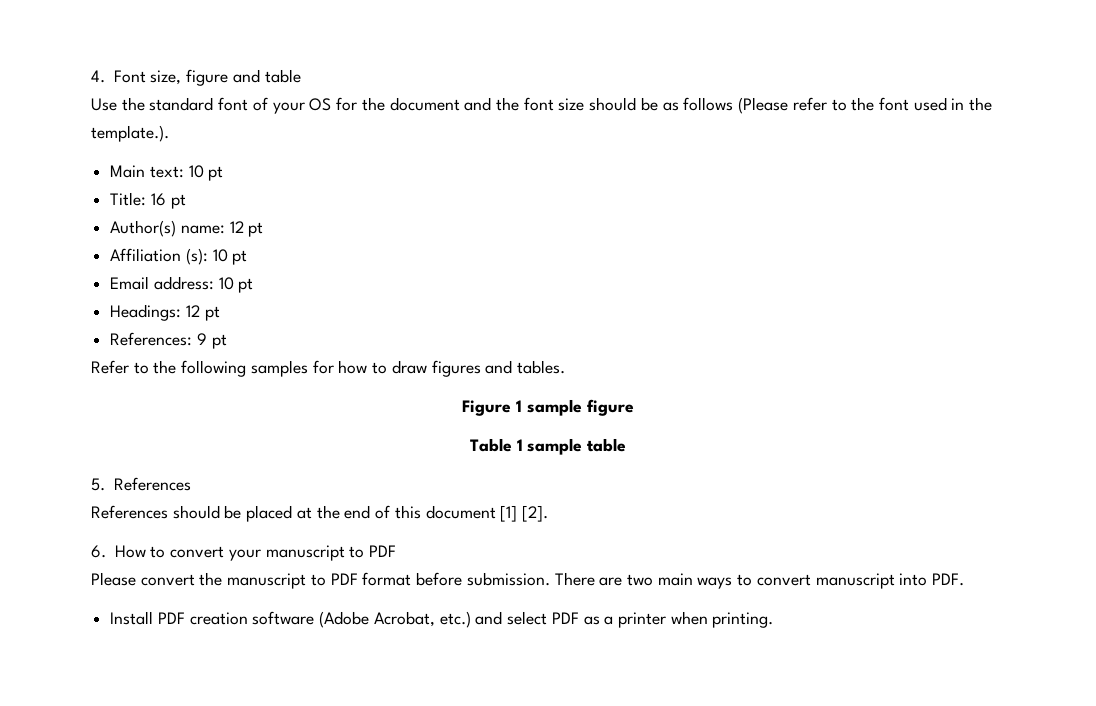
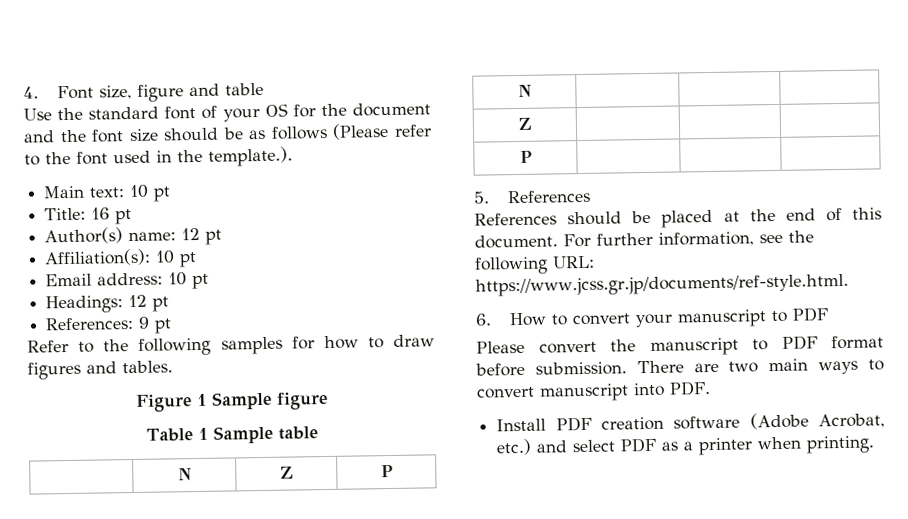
- Affiliation (s): 10 pt
+ Affiliation(s): 10 pt
- Figure 1 sample figure
+ Figure 1 Sample figure
- Table 1 sample table
+ Table 1 Sample table
+ | N | Z | P
+ N | | |
+ Z | | |
+ P | | |
- References should be placed at the end of this document [1] [2].
+ References should be placed at the end of this document. For further information, see the following URL: https://www.jcss.gr.jp/documents/ref-style.html.

